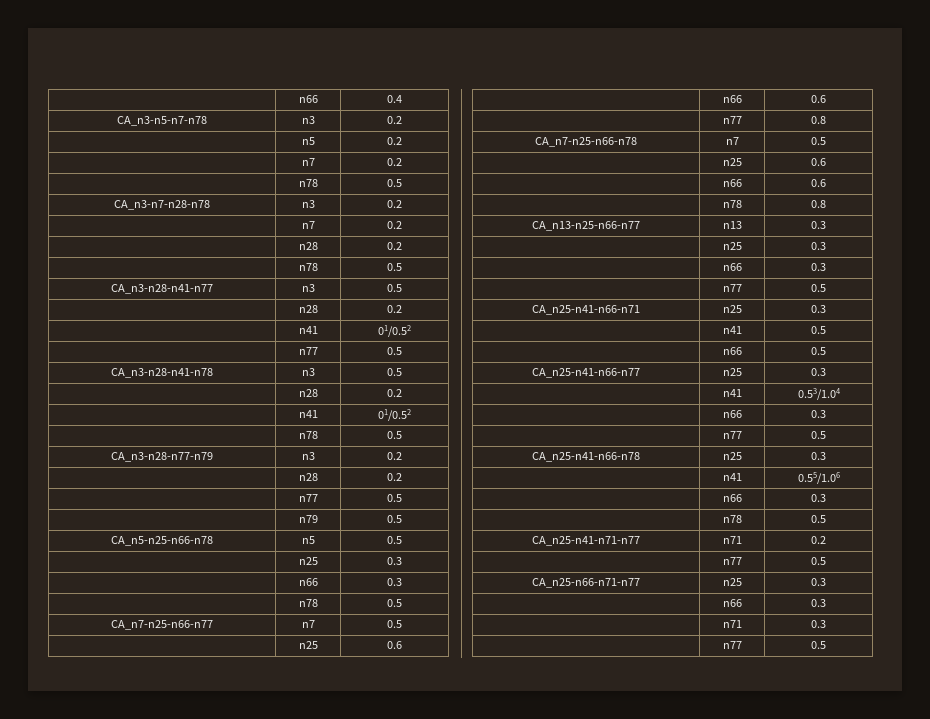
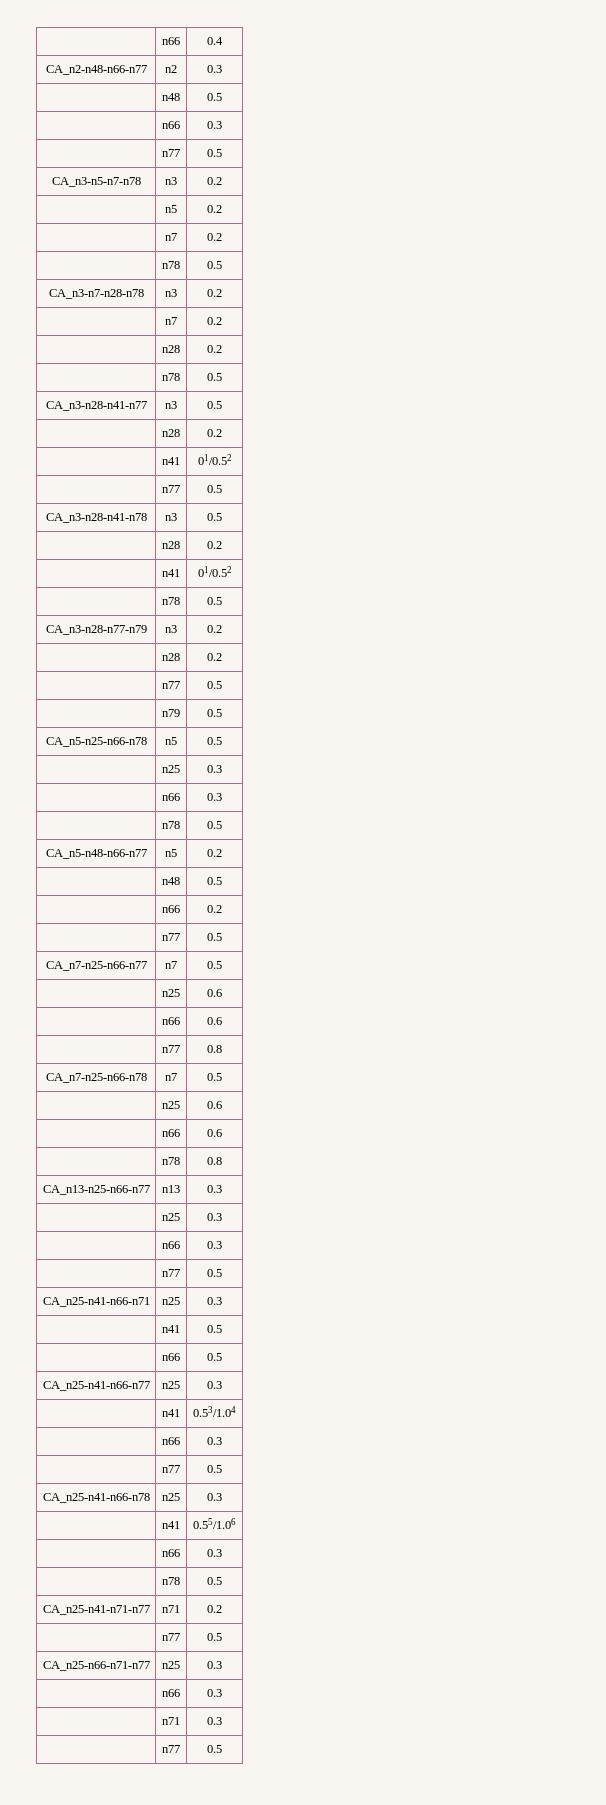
+ CA_n2-n48-n66-n77 | n2 | 0.3
+ | n48 | 0.5
+ | n66 | 0.3
+ | n77 | 0.5
+ CA_n5-n48-n66-n77 | n5 | 0.2
+ | n48 | 0.5
+ | n66 | 0.2
+ | n77 | 0.5

